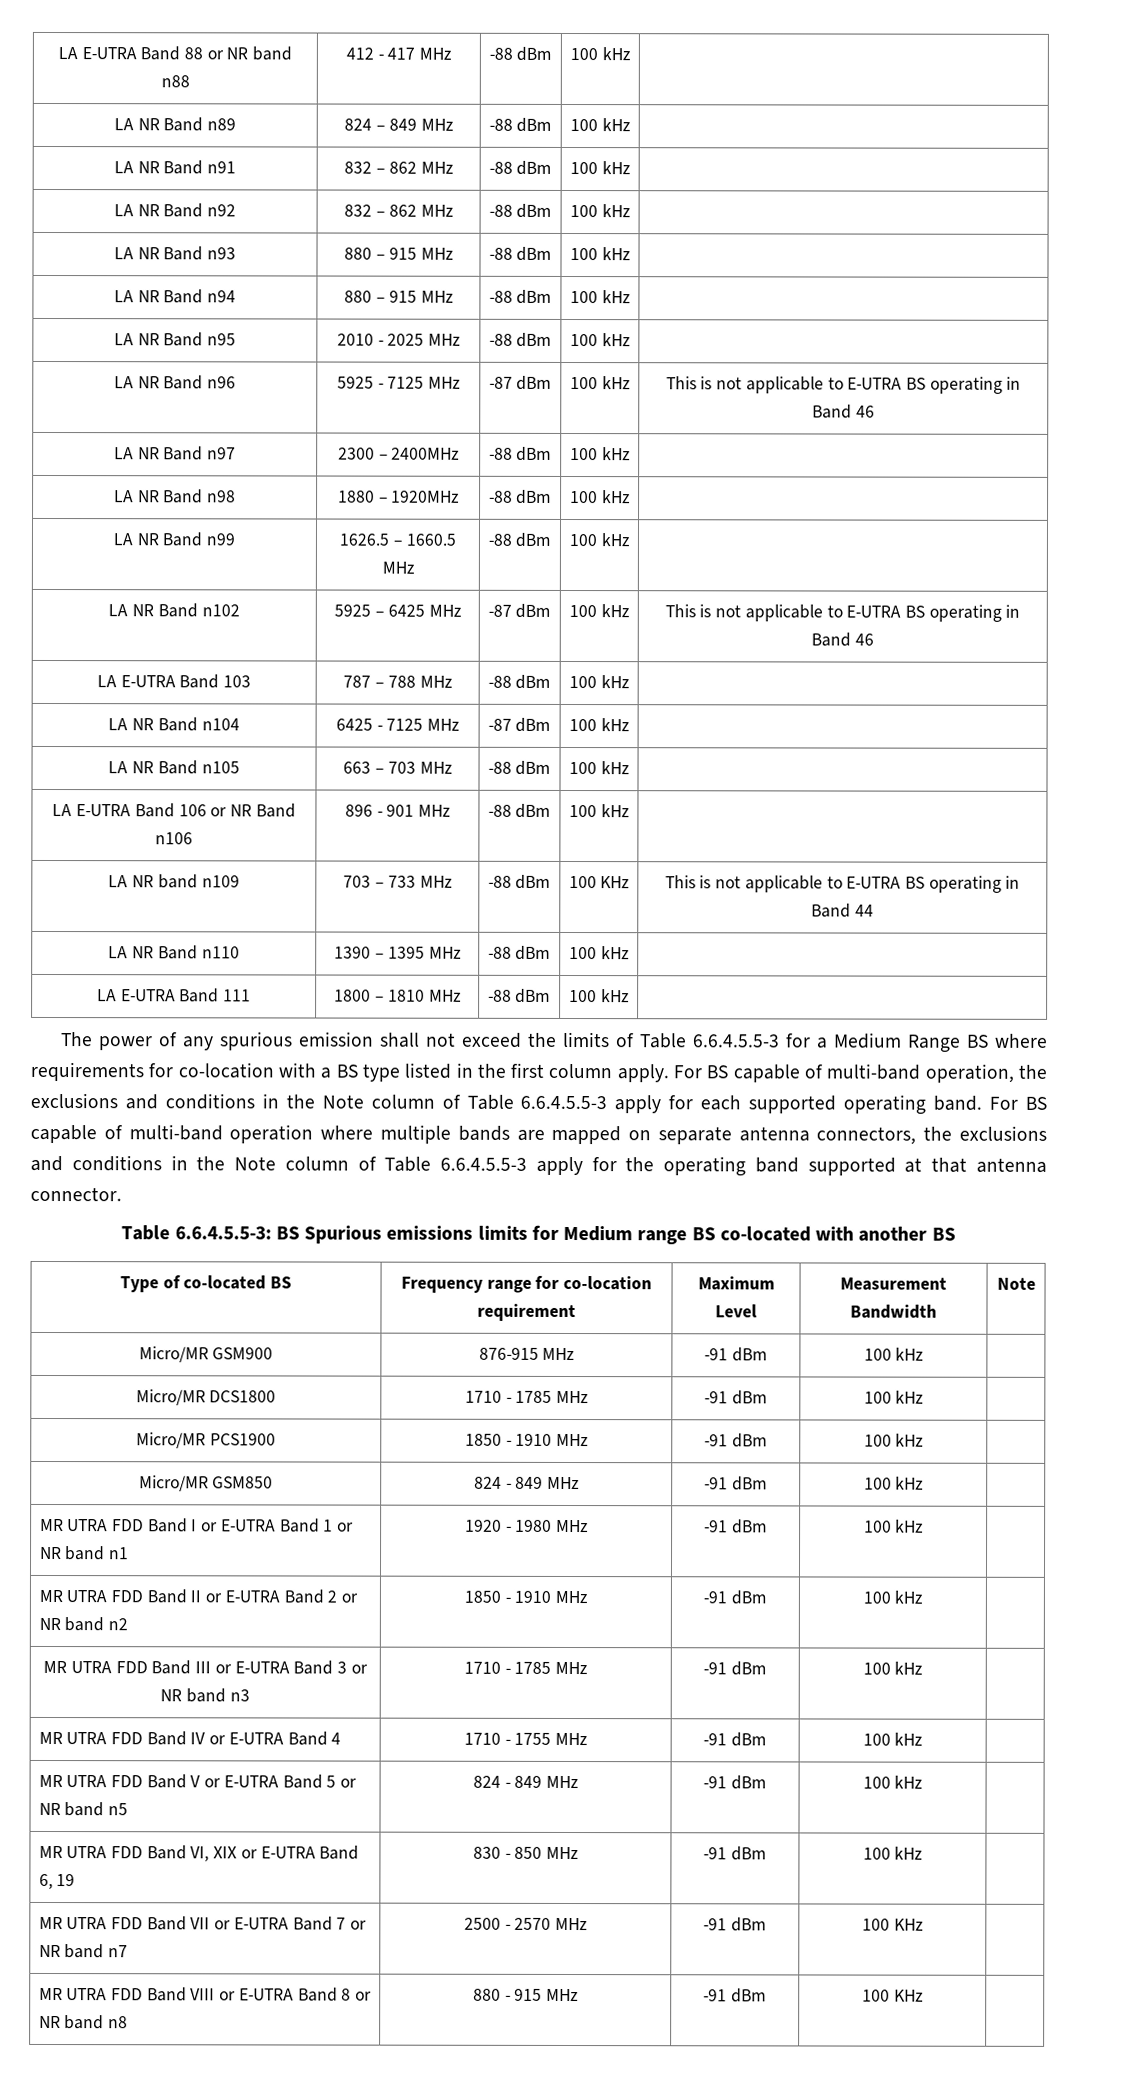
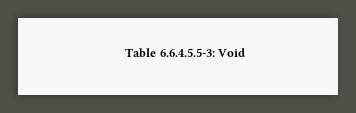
- LA E-UTRA Band 88 or NR band n88 | 412 - 417 MHz | -88 dBm | 100 kHz |
- LA NR Band n89 | 824 – 849 MHz | -88 dBm | 100 kHz |
- LA NR Band n91 | 832 – 862 MHz | -88 dBm | 100 kHz |
- LA NR Band n92 | 832 – 862 MHz | -88 dBm | 100 kHz |
- LA NR Band n93 | 880 – 915 MHz | -88 dBm | 100 kHz |
- LA NR Band n94 | 880 – 915 MHz | -88 dBm | 100 kHz |
- LA NR Band n95 | 2010 - 2025 MHz | -88 dBm | 100 kHz |
- LA NR Band n96 | 5925 - 7125 MHz | -87 dBm | 100 kHz | This is not applicable to E-UTRA BS operating in Band 46
- LA NR Band n97 | 2300 – 2400MHz | -88 dBm | 100 kHz |
- LA NR Band n98 | 1880 – 1920MHz | -88 dBm | 100 kHz |
- LA NR Band n99 | 1626.5 – 1660.5 MHz | -88 dBm | 100 kHz |
- LA NR Band n102 | 5925 – 6425 MHz | -87 dBm | 100 kHz | This is not applicable to E-UTRA BS operating in Band 46
- LA E-UTRA Band 103 | 787 – 788 MHz | -88 dBm | 100 kHz |
- LA NR Band n104 | 6425 - 7125 MHz | -87 dBm | 100 kHz |
- LA NR Band n105 | 663 – 703 MHz | -88 dBm | 100 kHz |
- LA E-UTRA Band 106 or NR Band n106 | 896 - 901 MHz | -88 dBm | 100 kHz |
- LA NR band n109 | 703 – 733 MHz | -88 dBm | 100 KHz | This is not applicable to E-UTRA BS operating in Band 44
- LA NR Band n110 | 1390 – 1395 MHz | -88 dBm | 100 kHz |
- LA E-UTRA Band 111 | 1800 – 1810 MHz | -88 dBm | 100 kHz |
- The power of any spurious emission shall not exceed the limits of Table 6.6.4.5.5-3 for a Medium Range BS where requirements for co-location with a BS type listed in the first column apply. For BS capable of multi-band operation, the exclusions and conditions in the Note column of Table 6.6.4.5.5-3 apply for each supported operating band. For BS capable of multi-band operation where multiple bands are mapped on separate antenna connectors, the exclusions and conditions in the Note column of Table 6.6.4.5.5-3 apply for the operating band supported at that antenna connector.
- Table 6.6.4.5.5-3: BS Spurious emissions limits for Medium range BS co-located with another BS
- Type of co-located BS | Frequency range for co-location requirement | Maximum Level | Measurement Bandwidth | Note
- Micro/MR GSM900 | 876-915 MHz | -91 dBm | 100 kHz |
- Micro/MR DCS1800 | 1710 - 1785 MHz | -91 dBm | 100 kHz |
- Micro/MR PCS1900 | 1850 - 1910 MHz | -91 dBm | 100 kHz |
- Micro/MR GSM850 | 824 - 849 MHz | -91 dBm | 100 kHz |
- MR UTRA FDD Band I or E-UTRA Band 1 or NR band n1 | 1920 - 1980 MHz | -91 dBm | 100 kHz |
- MR UTRA FDD Band II or E-UTRA Band 2 or NR band n2 | 1850 - 1910 MHz | -91 dBm | 100 kHz |
- MR UTRA FDD Band III or E-UTRA Band 3 or NR band n3 | 1710 - 1785 MHz | -91 dBm | 100 kHz |
- MR UTRA FDD Band IV or E-UTRA Band 4 | 1710 - 1755 MHz | -91 dBm | 100 kHz |
- MR UTRA FDD Band V or E-UTRA Band 5 or NR band n5 | 824 - 849 MHz | -91 dBm | 100 kHz |
- MR UTRA FDD Band VI, XIX or E-UTRA Band 6, 19 | 830 - 850 MHz | -91 dBm | 100 kHz |
- MR UTRA FDD Band VII or E-UTRA Band 7 or NR band n7 | 2500 - 2570 MHz | -91 dBm | 100 KHz |
- MR UTRA FDD Band VIII or E-UTRA Band 8 or NR band n8 | 880 - 915 MHz | -91 dBm | 100 KHz |
+ Table 6.6.4.5.5-3: Void

